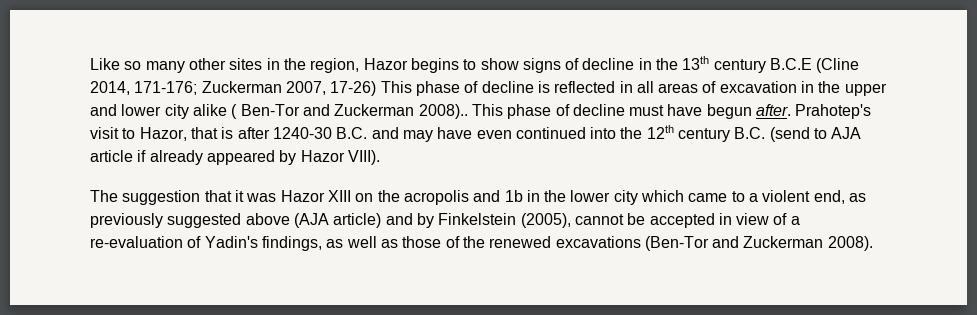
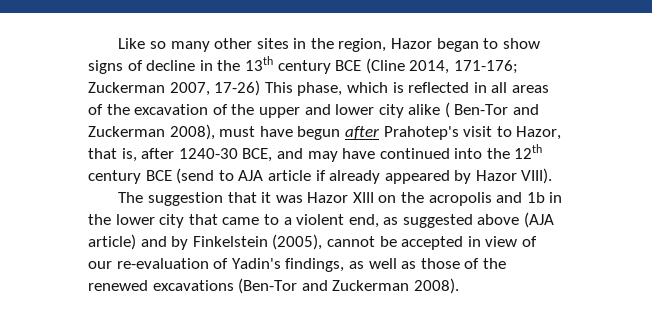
- Like so many other sites in the region, Hazor begins to show signs of decline in the 13th century B.C.E (Cline 2014, 171-176;
+ Like so many other sites in the region, Hazor began to show signs of decline in the 13th century BCE (Cline 2014, 171-176;
- Zuckerman 2007, 17-26) This phase of decline is reflected in all areas of excavation in the upper and lower city alike ( Ben-Tor and Zuckerman 2008).. This phase of decline must have begun after. Prahotep's visit to Hazor, that is after 1240-30 B.C. and may have even continued into the 12th century B.C. (send to AJA article if already appeared by Hazor VIII).
+ Zuckerman 2007, 17-26) This phase, which is reflected in all areas of the excavation of the upper and lower city alike ( Ben-Tor and Zuckerman 2008), must have begun after Prahotep's visit to Hazor, that is, after 1240-30 BCE, and may have continued into the 12th century BCE (send to AJA article if already appeared by Hazor VIII).
- The suggestion that it was Hazor XIII on the acropolis and 1b in the lower city which came to a violent end, as previously suggested above (AJA article) and by Finkelstein (2005), cannot be accepted in view of a re-evaluation of Yadin's findings, as well as those of the renewed excavations (Ben-Tor and Zuckerman 2008).
+ The suggestion that it was Hazor XIII on the acropolis and 1b in the lower city that came to a violent end, as suggested above (AJA article) and by Finkelstein (2005), cannot be accepted in view of our re-evaluation of Yadin's findings, as well as those of the renewed excavations (Ben-Tor and Zuckerman 2008).

